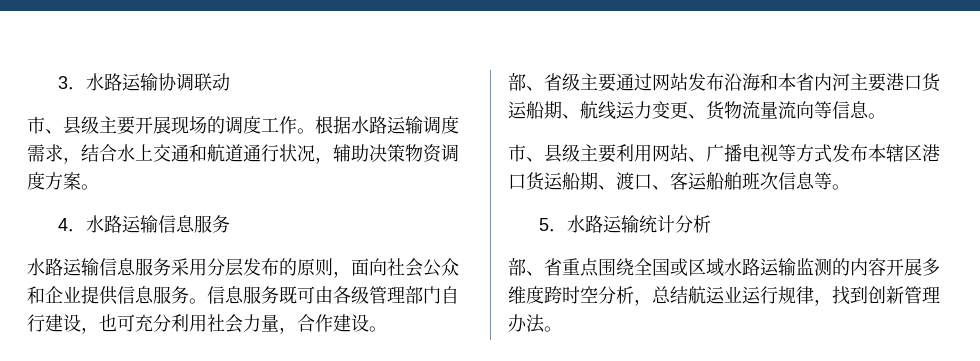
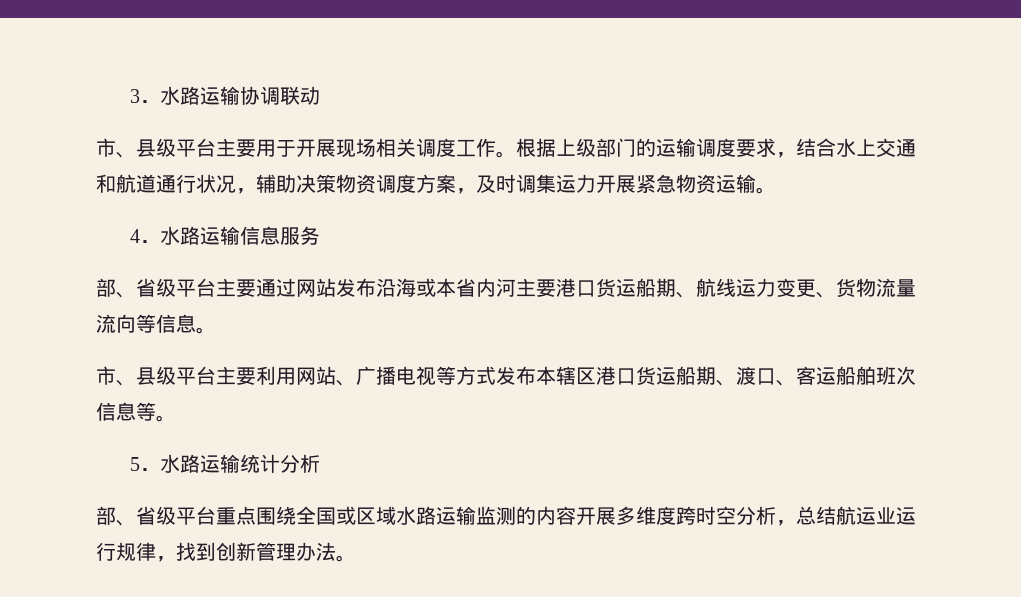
- 市、县级主要开展现场的调度工作。
+ 市、县级平台主要用于开展现场相关调度工作。
- 根据水路运输调度需求，结合水上交通和航道通行状况，辅助决策物资调度方案。
+ 根据上级部门的运输调度要求，结合水上交通和航道通行状况，辅助决策物资调度方案，及时调集运力开展紧急物资运输。
- 水路运输信息服务采用分层发布的原则，面向社会公众和企业提供信息服务。信息服务既可由各级管理部门自行建设，也可充分利用社会力量，合作建设。
- 部、省级主要通过网站发布沿海和本省内河主要港口货运船期、航线运力变更、货物流量流向等信息。
+ 部、省级平台主要通过网站发布沿海或本省内河主要港口货运船期、航线运力变更、货物流量流向等信息。
- 市、县级主要利用网站、广播电视等方式发布本辖区港口货运船期、渡口、客运船舶班次信息等。
+ 市、县级平台主要利用网站、广播电视等方式发布本辖区港口货运船期、渡口、客运船舶班次信息等。
- 部、省重点围绕全国或区域水路运输监测的内容开展多维度跨时空分析，总结航运业运行规律，找到创新管理办法。
+ 部、省级平台重点围绕全国或区域水路运输监测的内容开展多维度跨时空分析，总结航运业运行规律，找到创新管理办法。

